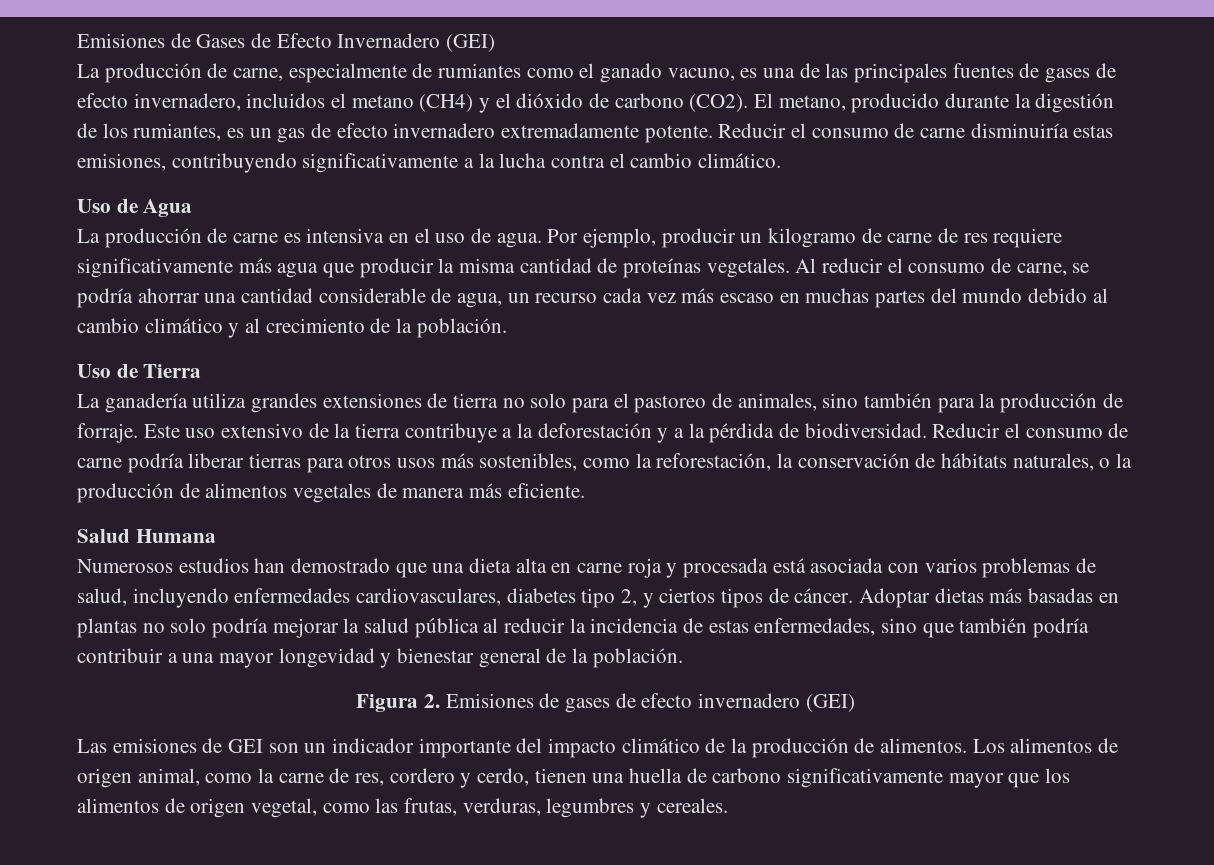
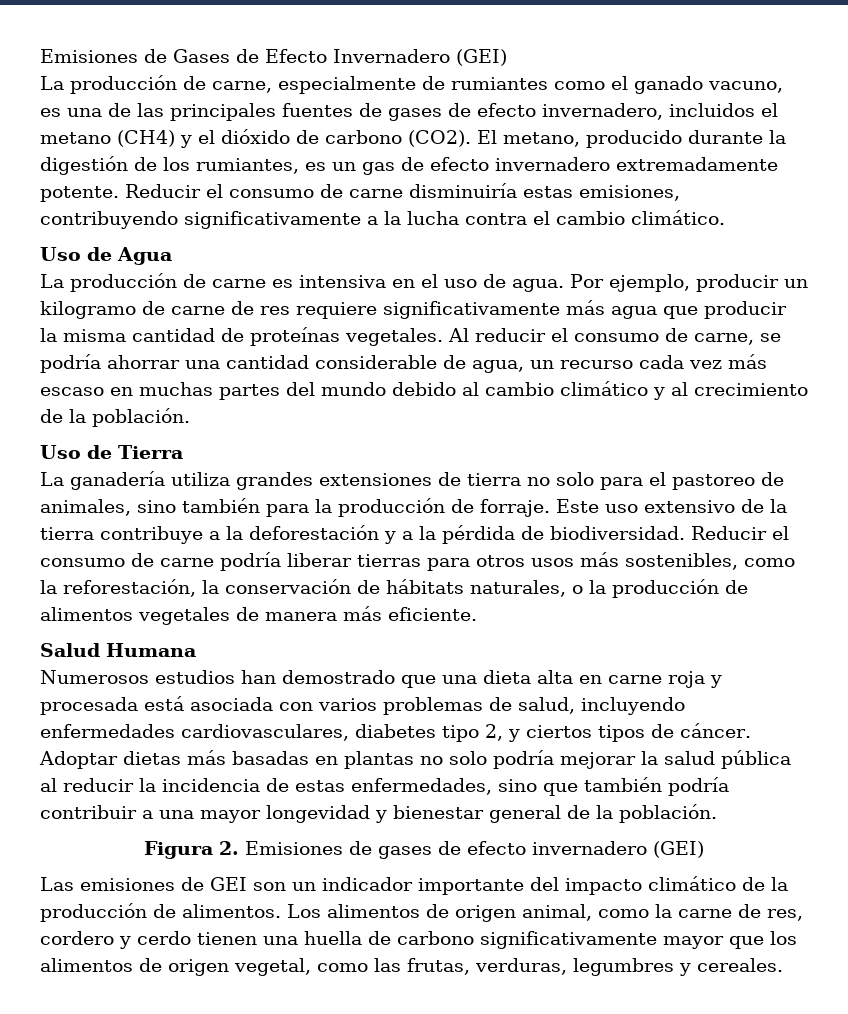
- Los alimentos de origen animal, como la carne de res, cordero y cerdo, tienen una huella de carbono significativamente mayor que los alimentos de origen vegetal, como las frutas, verduras, legumbres y cereales.
+ Los alimentos de origen animal, como la carne de res, cordero y cerdo tienen una huella de carbono significativamente mayor que los alimentos de origen vegetal, como las frutas, verduras, legumbres y cereales.

